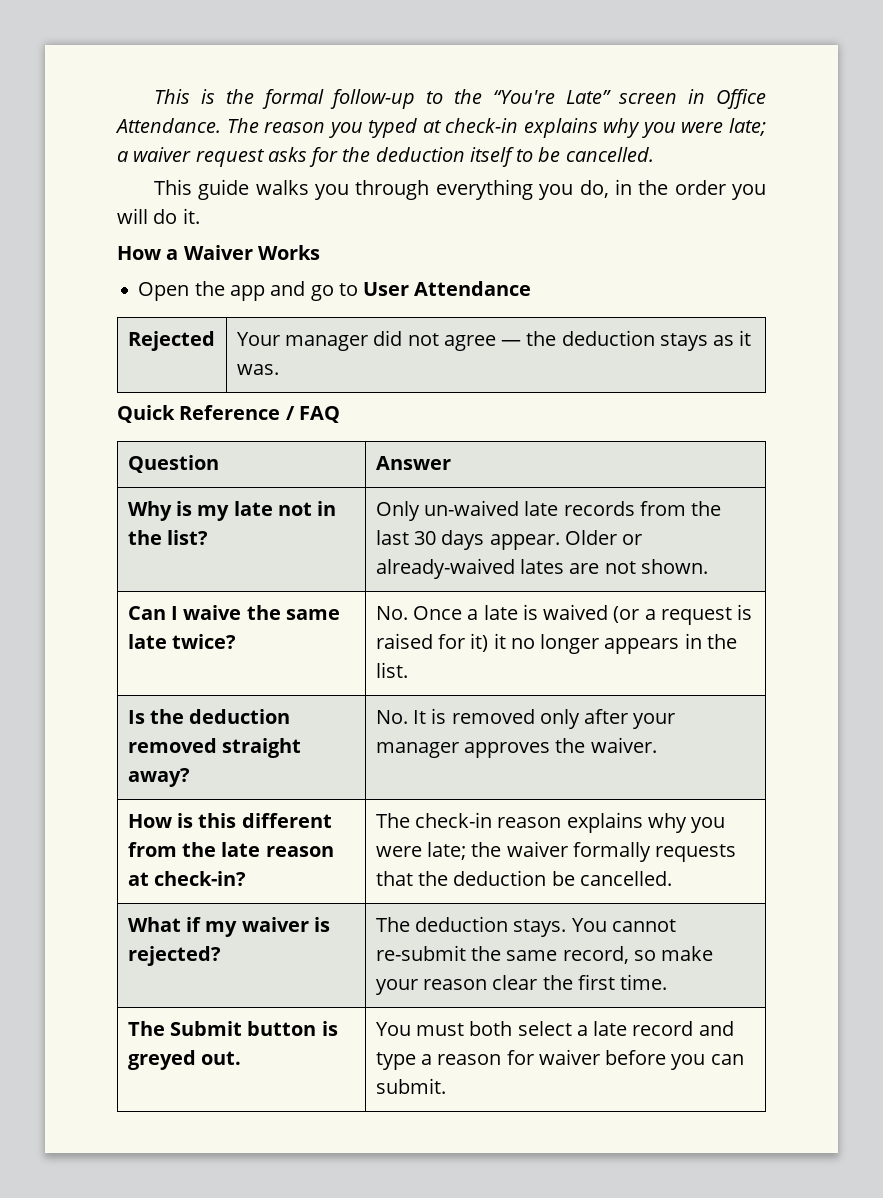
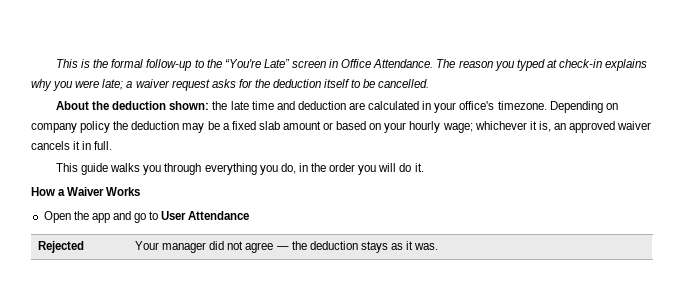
+ About the deduction shown: the late time and deduction are calculated in your office's timezone. Depending on company policy the deduction may be a fixed slab amount or based on your hourly wage; whichever it is, an approved waiver cancels it in full.
- Quick Reference / FAQ
- Question | Answer
- Why is my late not in the list? | Only un-waived late records from the last 30 days appear. Older or already-waived lates are not shown.
- Can I waive the same late twice? | No. Once a late is waived (or a request is raised for it) it no longer appears in the list.
- Is the deduction removed straight away? | No. It is removed only after your manager approves the waiver.
- How is this different from the late reason at check-in? | The check-in reason explains why you were late; the waiver formally requests that the deduction be cancelled.
- What if my waiver is rejected? | The deduction stays. You cannot re-submit the same record, so make your reason clear the first time.
- The Submit button is greyed out. | You must both select a late record and type a reason for waiver before you can submit.

